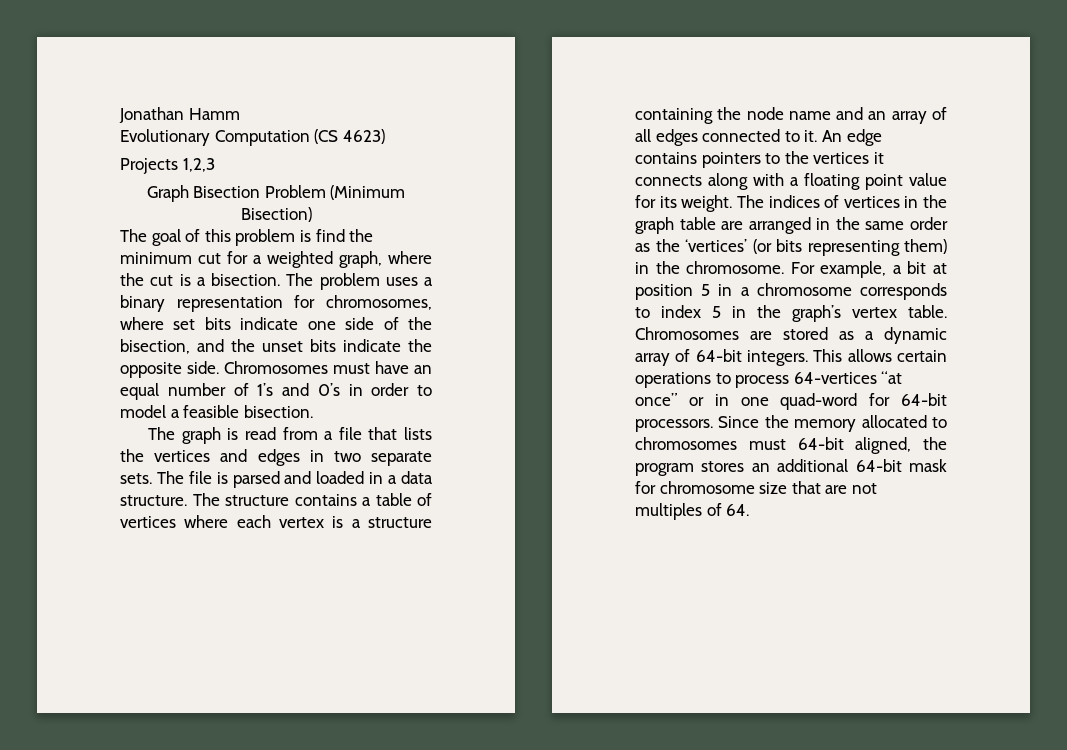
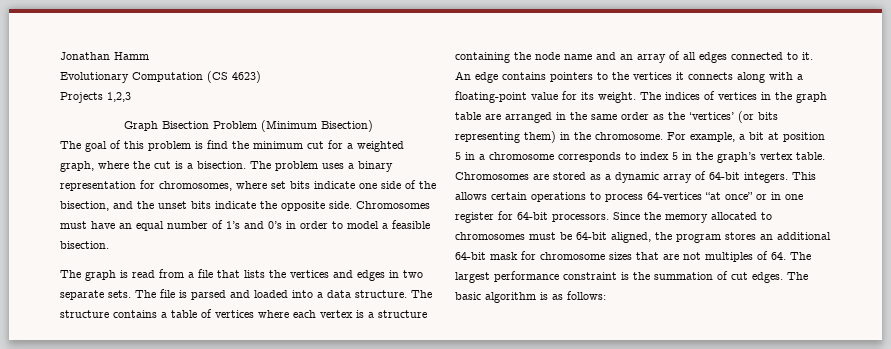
- The file is parsed and loaded in a data structure.
+ The file is parsed and loaded into a data structure.
- An edge contains pointers to the vertices it connects along with a floating point value for its weight.
+ An edge contains pointers to the vertices it connects along with a floating-point value for its weight.
- This allows certain operations to process 64-vertices “at once” or in one quad-word for 64-bit processors.
+ This allows certain operations to process 64-vertices “at once” or in one register for 64-bit processors.
- Since the memory allocated to chromosomes must 64-bit aligned, the program stores an additional 64-bit mask for chromosome size that are not multiples of 64.
+ Since the memory allocated to chromosomes must be 64-bit aligned, the program stores an additional 64-bit mask for chromosome sizes that are not multiples of 64. The largest performance constraint is the summation of cut edges. The basic algorithm is as follows:

